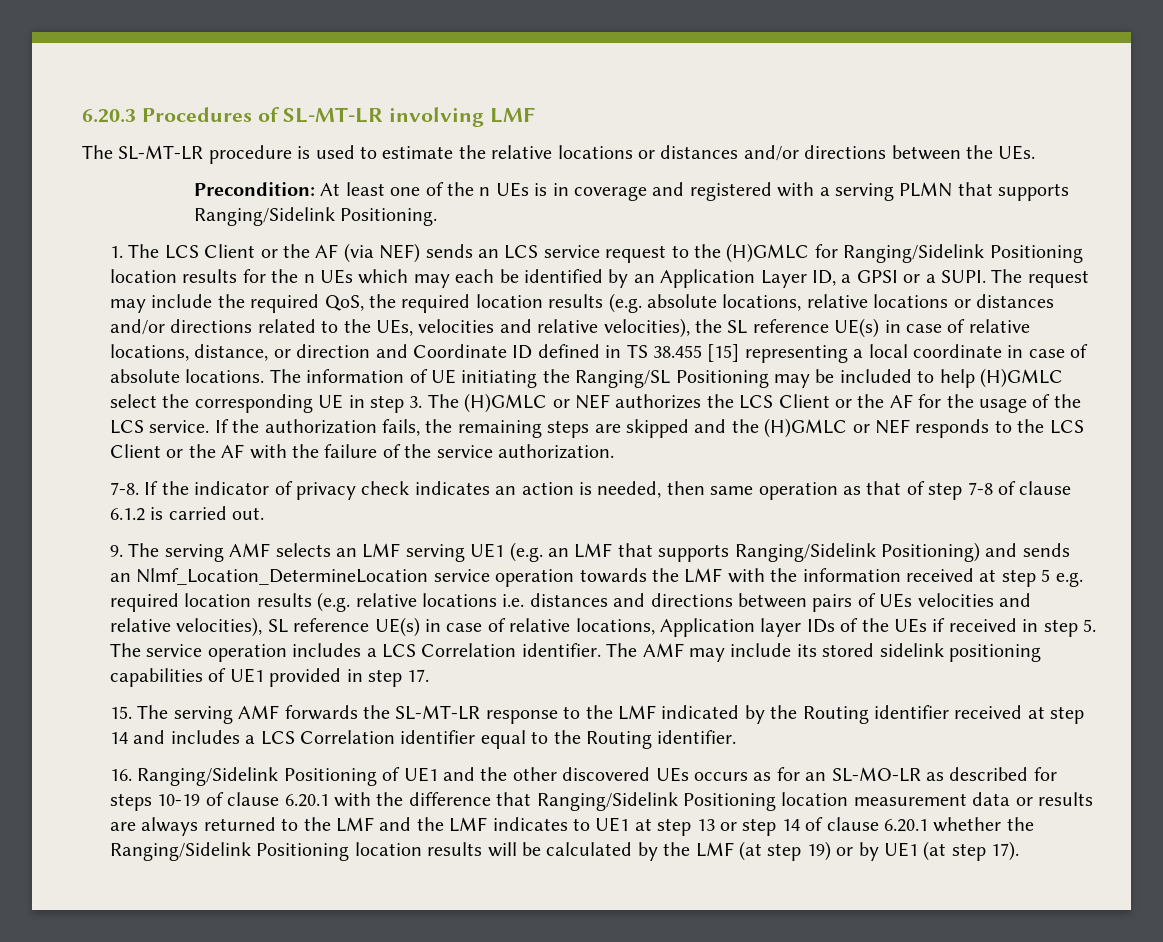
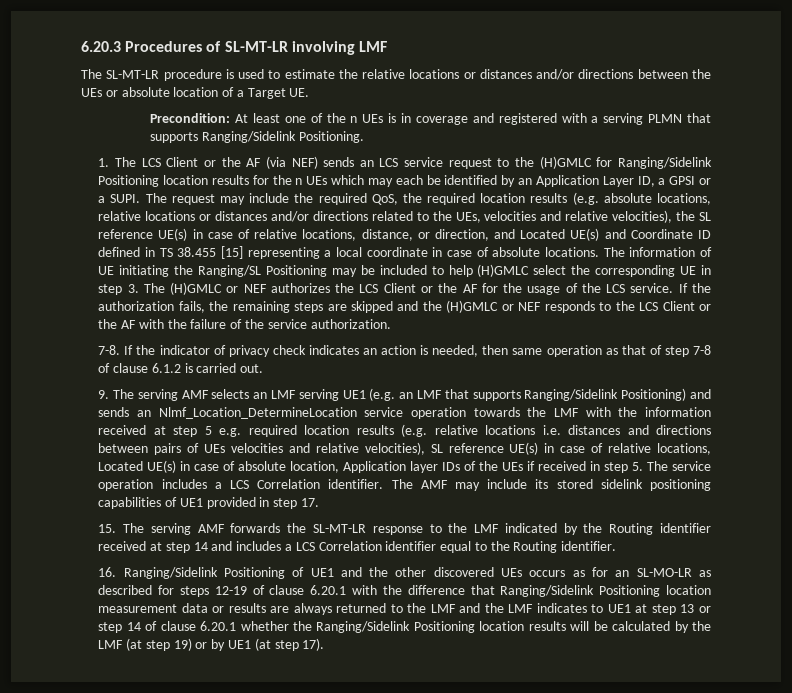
- The SL-MT-LR procedure is used to estimate the relative locations or distances and/or directions between the UEs.
+ The SL-MT-LR procedure is used to estimate the relative locations or distances and/or directions between the UEs or absolute location of a Target UE.
- The request may include the required QoS, the required location results (e.g. absolute locations, relative locations or distances and/or directions related to the UEs, velocities and relative velocities), the SL reference UE(s) in case of relative locations, distance, or direction and Coordinate ID defined in TS 38.455 [15] representing a local coordinate in case of absolute locations.
+ The request may include the required QoS, the required location results (e.g. absolute locations, relative locations or distances and/or directions related to the UEs, velocities and relative velocities), the SL reference UE(s) in case of relative locations, distance, or direction, and Located UE(s) and Coordinate ID defined in TS 38.455 [15] representing a local coordinate in case of absolute locations.
- 9. The serving AMF selects an LMF serving UE1 (e.g. an LMF that supports Ranging/Sidelink Positioning) and sends an Nlmf_Location_DetermineLocation service operation towards the LMF with the information received at step 5 e.g. required location results (e.g. relative locations i.e. distances and directions between pairs of UEs velocities and relative velocities), SL reference UE(s) in case of relative locations, Application layer IDs of the UEs if received in step 5. The service operation includes a LCS Correlation identifier.
+ 9. The serving AMF selects an LMF serving UE1 (e.g. an LMF that supports Ranging/Sidelink Positioning) and sends an Nlmf_Location_DetermineLocation service operation towards the LMF with the information received at step 5 e.g. required location results (e.g. relative locations i.e. distances and directions between pairs of UEs velocities and relative velocities), SL reference UE(s) in case of relative locations, Located UE(s) in case of absolute location, Application layer IDs of the UEs if received in step 5. The service operation includes a LCS Correlation identifier.
- 16. Ranging/Sidelink Positioning of UE1 and the other discovered UEs occurs as for an SL-MO-LR as described for steps 10-19 of clause 6.20.1 with the difference that Ranging/Sidelink Positioning location measurement data or results are always returned to the LMF and the LMF indicates to UE1 at step 13 or step 14 of clause 6.20.1 whether the Ranging/Sidelink Positioning location results will be calculated by the LMF (at step 19) or by UE1 (at step 17).
+ 16. Ranging/Sidelink Positioning of UE1 and the other discovered UEs occurs as for an SL-MO-LR as described for steps 12-19 of clause 6.20.1 with the difference that Ranging/Sidelink Positioning location measurement data or results are always returned to the LMF and the LMF indicates to UE1 at step 13 or step 14 of clause 6.20.1 whether the Ranging/Sidelink Positioning location results will be calculated by the LMF (at step 19) or by UE1 (at step 17).

